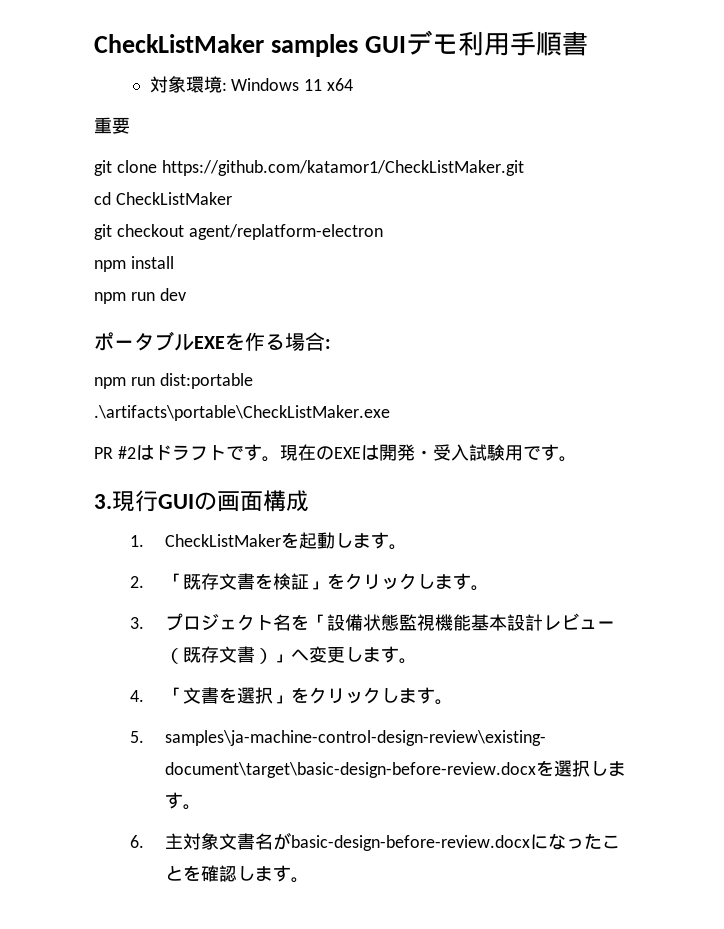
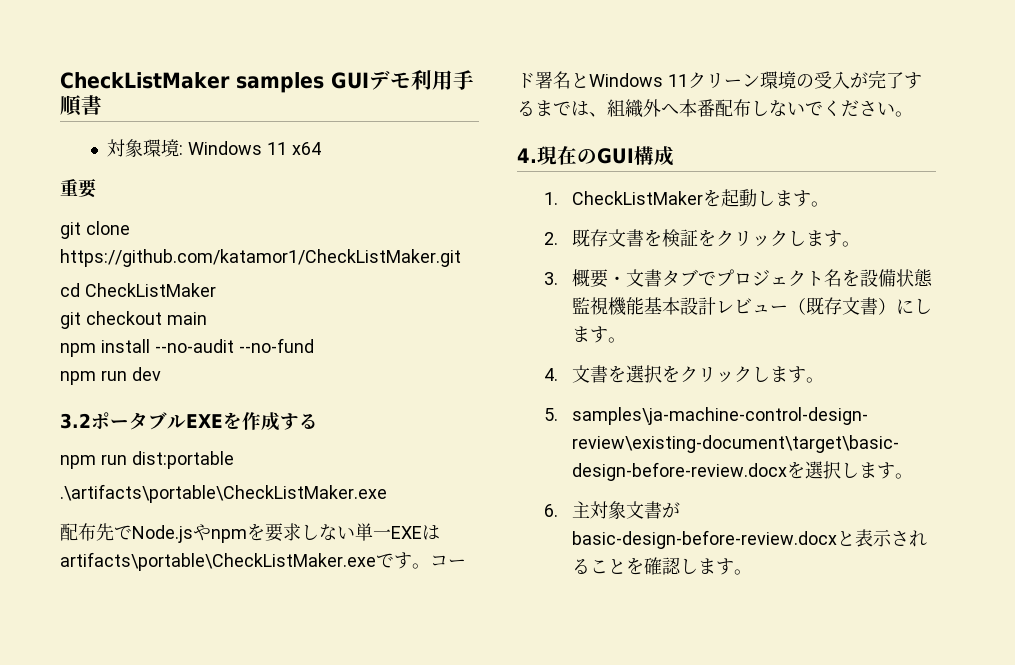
- git checkout agent/replatform-electron
+ git checkout main
- npm install
+ npm install --no-audit --no-fund
- ポータブルEXEを作る場合:
+ 3.2ポータブルEXEを作成する
- PR #2はドラフトです。現在のEXEは開発・受入試験用です。
- 3.現行GUIの画面構成
+ 配布先でNode.jsやnpmを要求しない単一EXEはartifacts\portable\CheckListMaker.exeです。コード署名とWindows 11クリーン環境の受入が完了するまでは、組織外へ本番配布しないでください。
+ 4.現在のGUI構成
- 2.「既存文書を検証」をクリックします。
+ 2.既存文書を検証をクリックします。
- 3.プロジェクト名を「設備状態監視機能基本設計レビュー（既存文書）」へ変更します。
+ 3.概要・文書タブでプロジェクト名を設備状態監視機能基本設計レビュー（既存文書）にします。
- 4.「文書を選択」をクリックします。
+ 4.文書を選択をクリックします。
- 6.主対象文書名がbasic-design-before-review.docxになったことを確認します。
+ 6.主対象文書がbasic-design-before-review.docxと表示されることを確認します。

